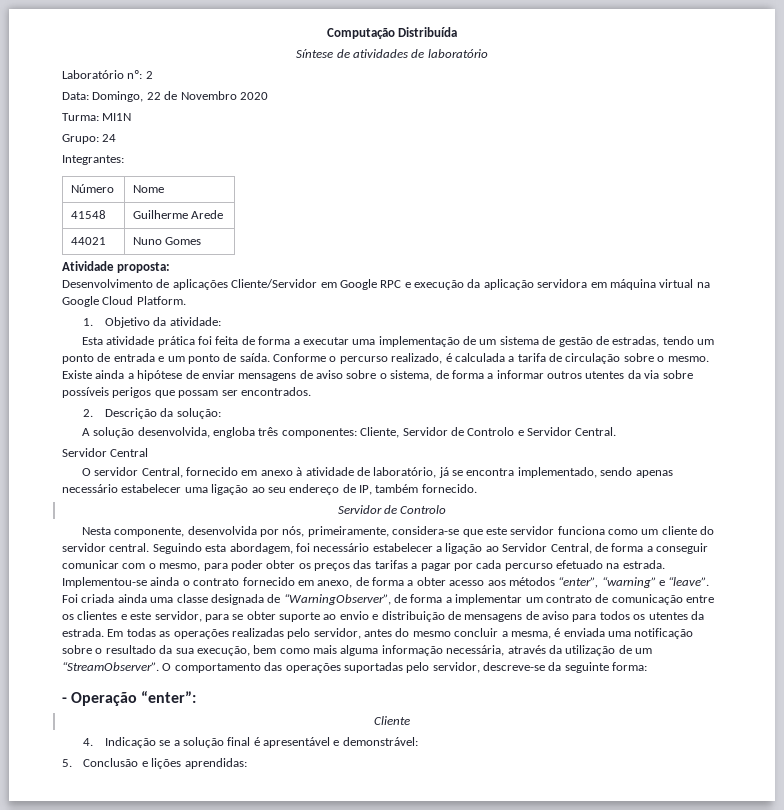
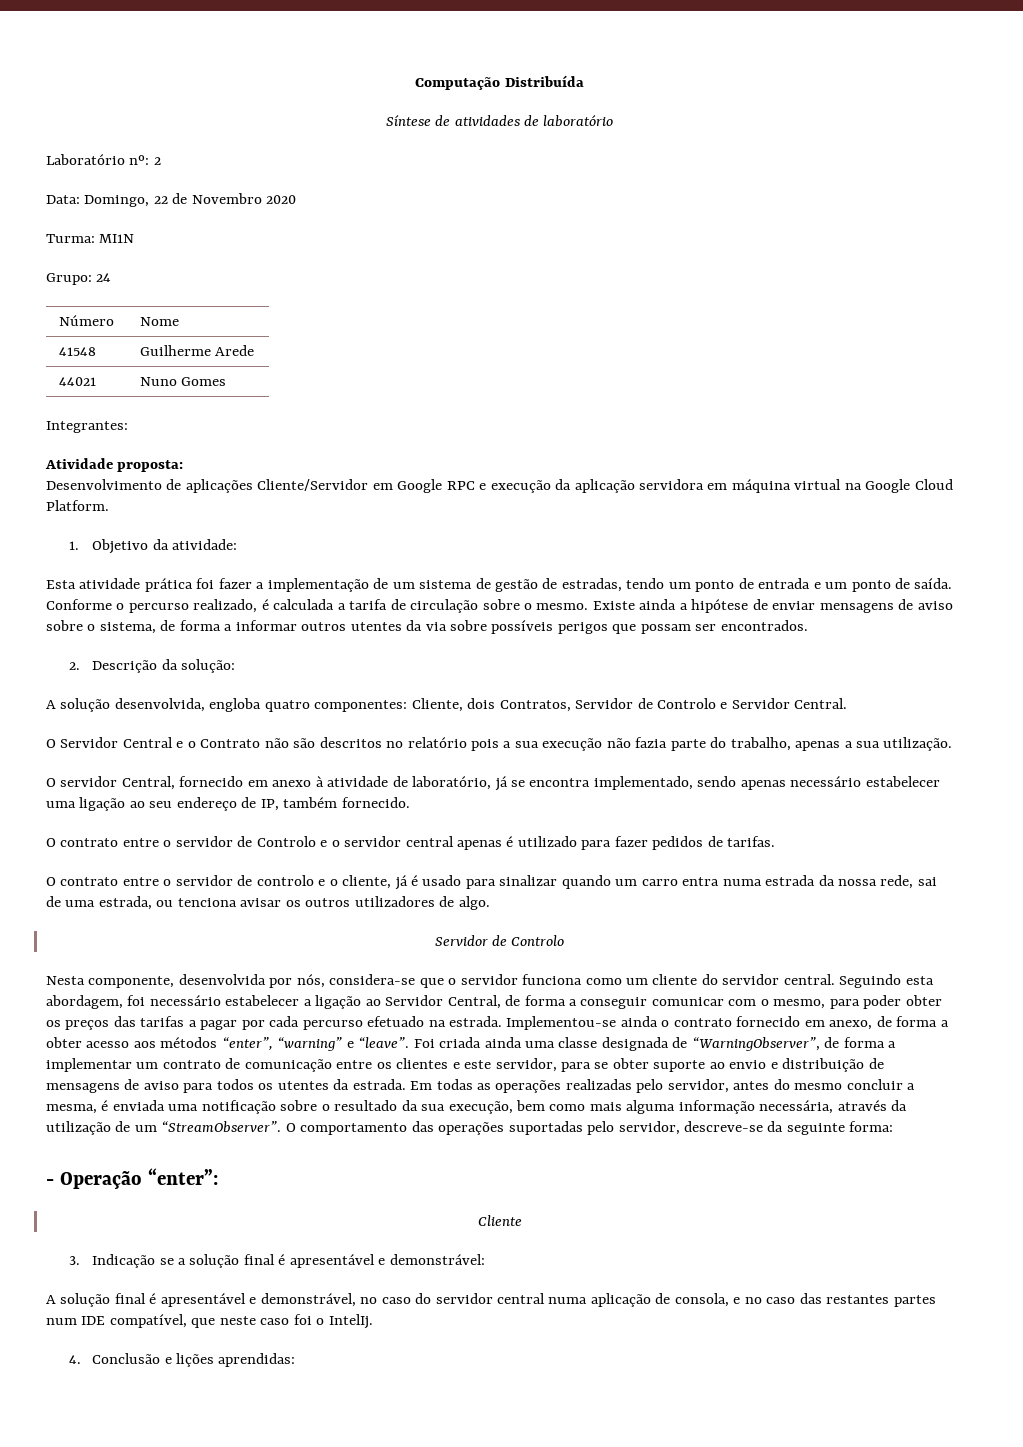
- Integrantes:
+ Integrantes:
- Esta atividade prática foi feita de forma a executar uma implementação de um sistema de gestão de estradas, tendo um ponto de entrada e um ponto de saída.
+ Esta atividade prática foi fazer a implementação de um sistema de gestão de estradas, tendo um ponto de entrada e um ponto de saída.
- A solução desenvolvida, engloba três componentes: Cliente, Servidor de Controlo e Servidor Central.
+ A solução desenvolvida, engloba quatro componentes: Cliente, dois Contratos, Servidor de Controlo e Servidor Central.
- Servidor Central
+ O Servidor Central e o Contrato não são descritos no relatório pois a sua execução não fazia parte do trabalho, apenas a sua utilização.
+ O contrato entre o servidor de Controlo e o servidor central apenas é utilizado para fazer pedidos de tarifas.
+ O contrato entre o servidor de controlo e o cliente, já é usado para sinalizar quando um carro entra numa estrada da nossa rede, sai de uma estrada, ou tenciona avisar os outros utilizadores de algo.
- Nesta componente, desenvolvida por nós, primeiramente, considera-se que este servidor funciona como um cliente do servidor central.
+ Nesta componente, desenvolvida por nós, considera-se que o servidor funciona como um cliente do servidor central.
- 4. Indicação se a solução final é apresentável e demonstrável:
+ 3. Indicação se a solução final é apresentável e demonstrável:
- 5. Conclusão e lições aprendidas:
+ A solução final é apresentável e demonstrável, no caso do servidor central numa aplicação de consola, e no caso das restantes partes num IDE compatível, que neste caso foi o IntelIj.
+ 4. Conclusão e lições aprendidas:

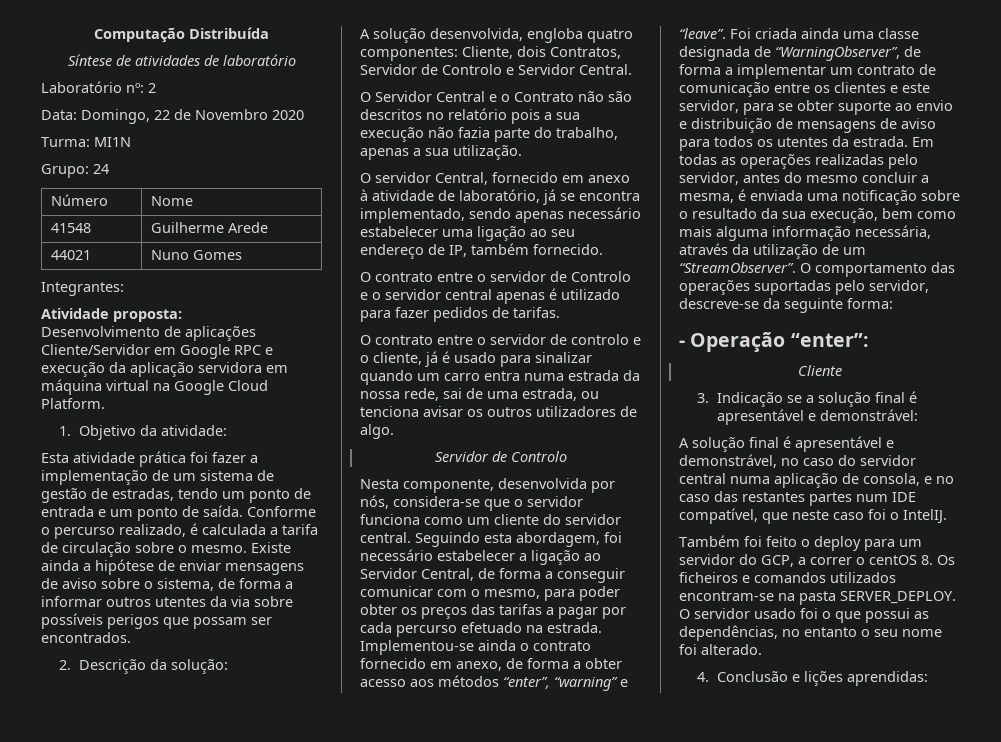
- A solução final é apresentável e demonstrável, no caso do servidor central numa aplicação de consola, e no caso das restantes partes num IDE compatível, que neste caso foi o IntelIj.
+ A solução final é apresentável e demonstrável, no caso do servidor central numa aplicação de consola, e no caso das restantes partes num IDE compatível, que neste caso foi o IntelIJ.
+ Também foi feito o deploy para um servidor do GCP, a correr o centOS 8. Os ficheiros e comandos utilizados encontram-se na pasta SERVER_DEPLOY. O servidor usado foi o que possui as dependências, no entanto o seu nome foi alterado.

